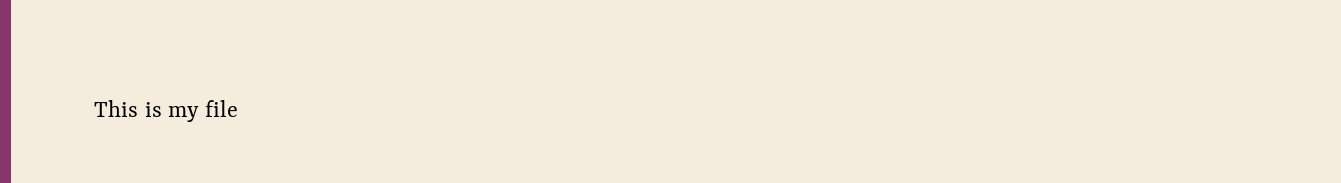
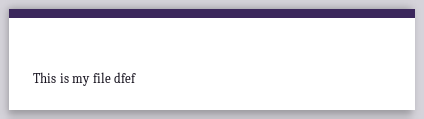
- This is my file
+ This is my file dfef

